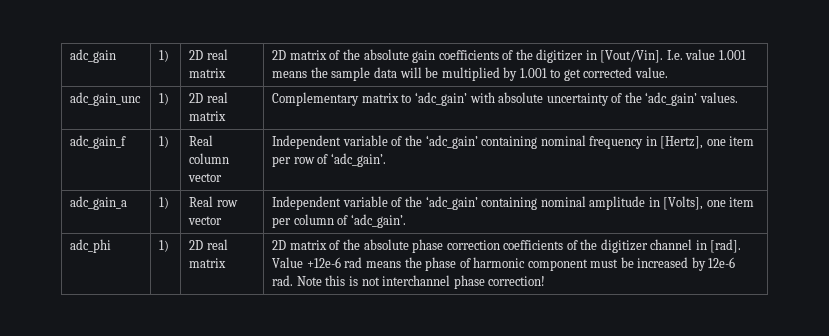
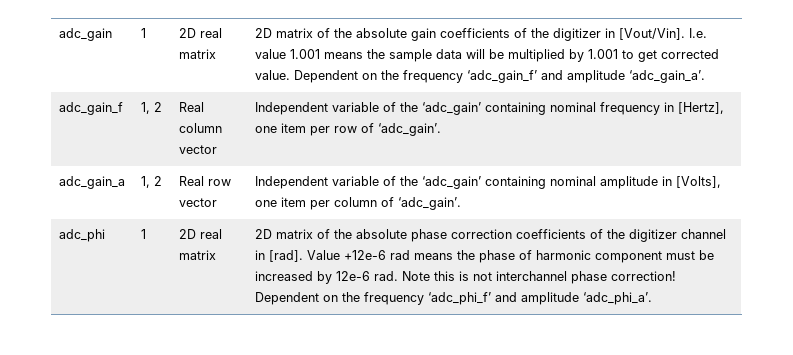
- adc_gain | 1)
+ adc_gain | 1
- I.e. value 1.001 means the sample data will be multiplied by 1.001 to get corrected value.
- adc_gain_unc | 1) | 2D real matrix | Complementary matrix to ‘adc_gain’ with absolute uncertainty of the ‘adc_gain’ values.
+ I.e. value 1.001 means the sample data will be multiplied by 1.001 to get corrected value. Dependent on the frequency ‘adc_gain_f’ and amplitude ‘adc_gain_a’.
- adc_gain_f | 1) | Real column vector | Independent variable of the ‘adc_gain’ containing nominal frequency in [Hertz], one item per row of ‘adc_gain’.
+ adc_gain_f | 1, 2 | Real column vector | Independent variable of the ‘adc_gain’ containing nominal frequency in [Hertz], one item per row of ‘adc_gain’.
- adc_gain_a | 1) | Real row vector | Independent variable of the ‘adc_gain’ containing nominal amplitude in [Volts], one item per column of ‘adc_gain’.
+ adc_gain_a | 1, 2 | Real row vector | Independent variable of the ‘adc_gain’ containing nominal amplitude in [Volts], one item per column of ‘adc_gain’.
- adc_phi | 1)
+ adc_phi | 1
+ Dependent on the frequency ‘adc_phi_f’ and amplitude ‘adc_phi_a’.

